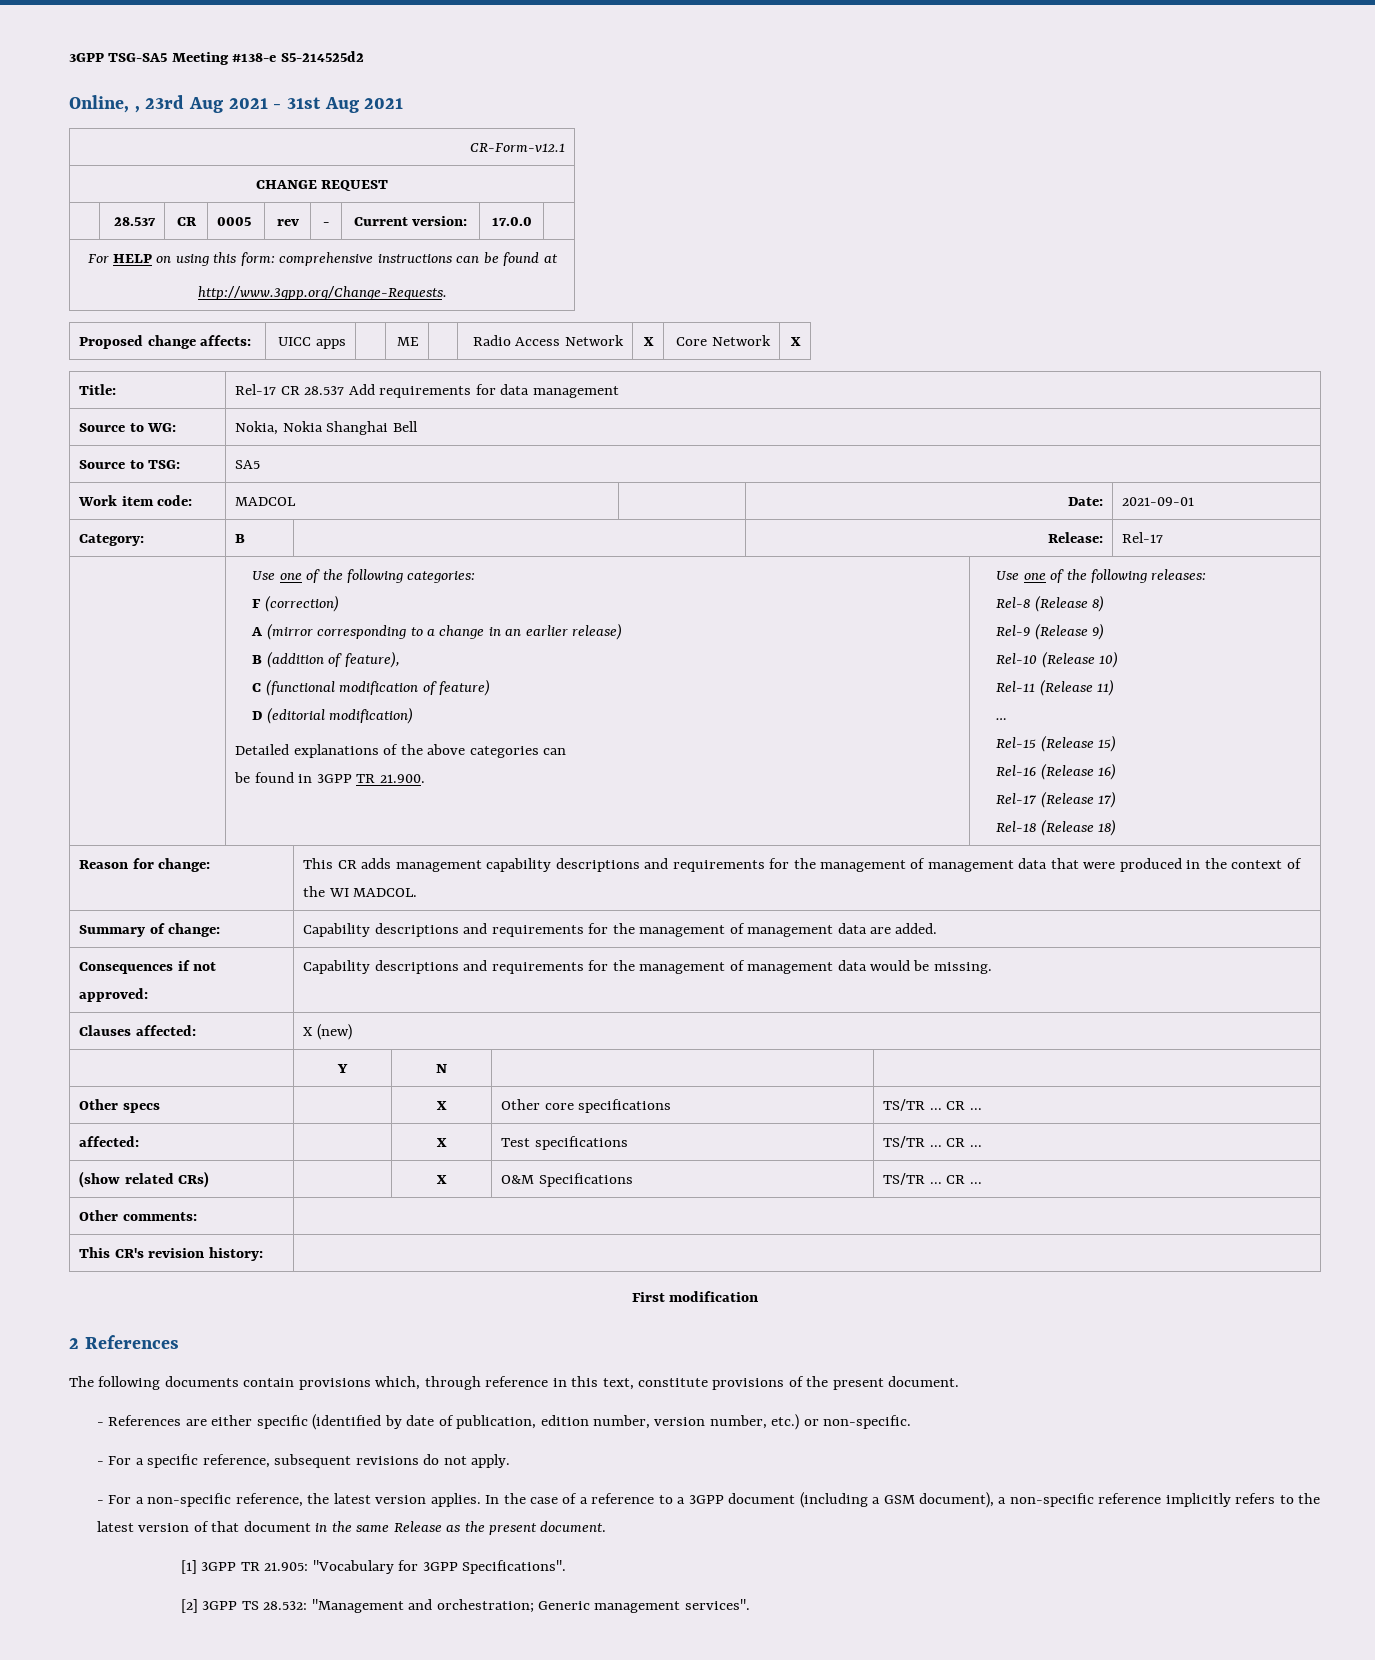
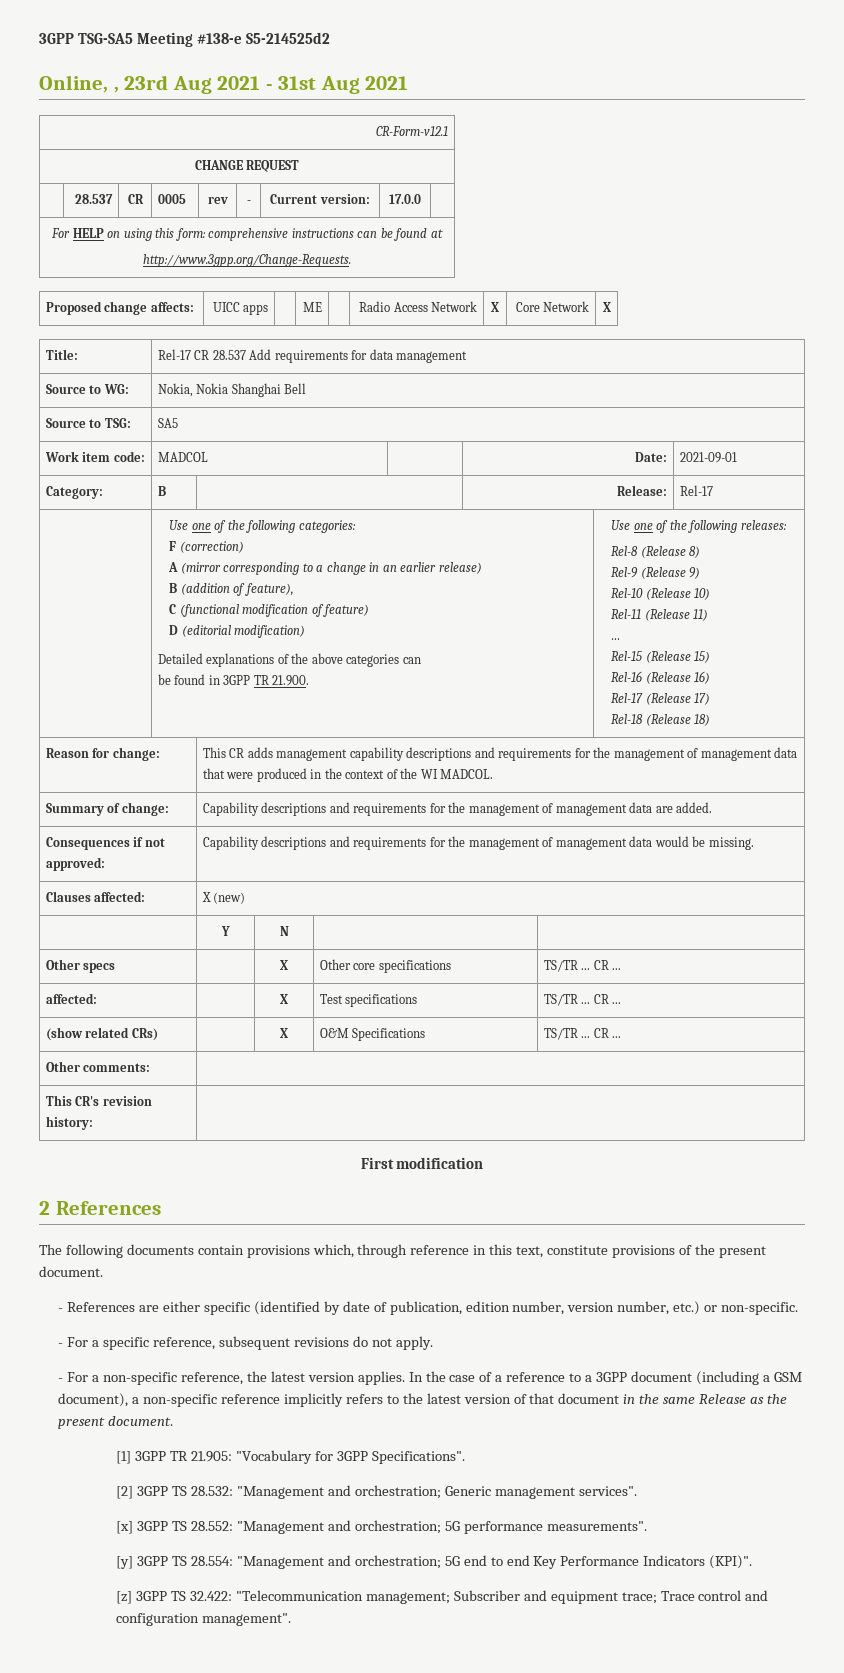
+ [x] 3GPP TS 28.552: "Management and orchestration; 5G performance measurements".
+ [y] 3GPP TS 28.554: "Management and orchestration; 5G end to end Key Performance Indicators (KPI)".
+ [z] 3GPP TS 32.422: "Telecommunication management; Subscriber and equipment trace; Trace control and configuration management".

